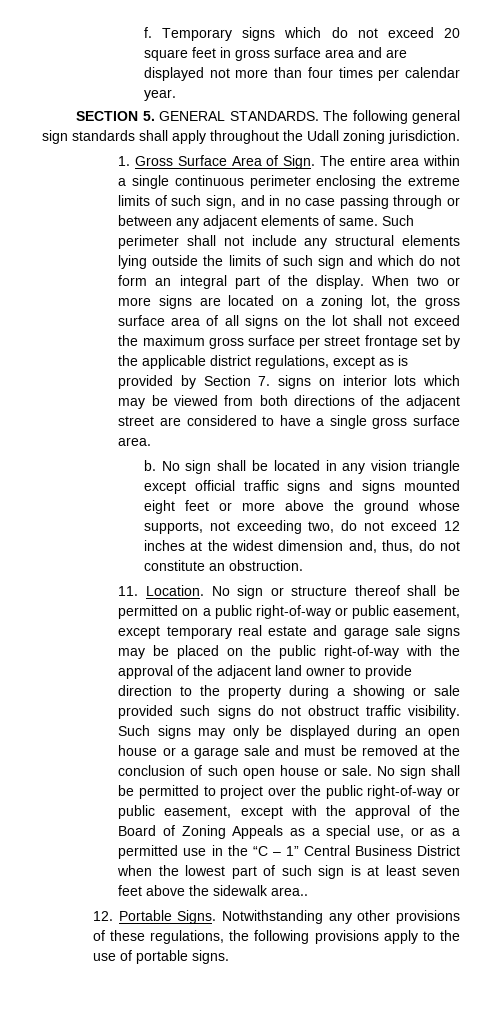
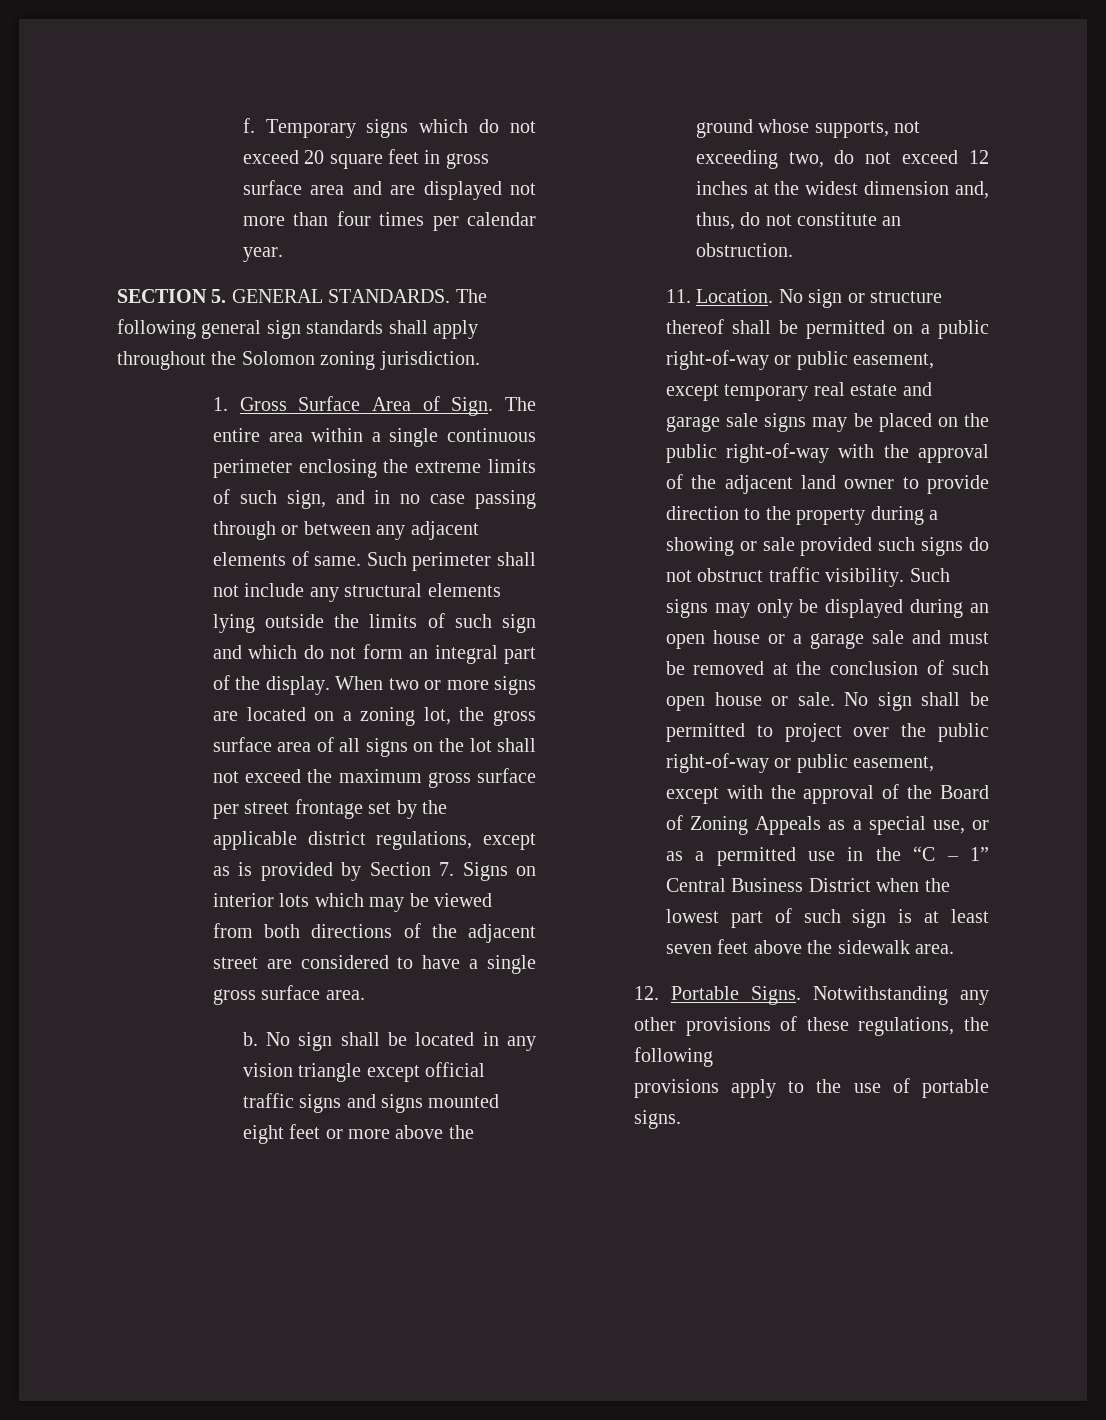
- The following general sign standards shall apply throughout the Udall zoning jurisdiction.
+ The following general sign standards shall apply throughout the Solomon zoning jurisdiction.
- When two or more signs are located on a zoning lot, the gross surface area of all signs on the lot shall not exceed the maximum gross surface per street frontage set by the applicable district regulations, except as is provided by Section 7. signs on interior lots which may be viewed from both directions of the adjacent street are considered to have a single gross surface area.
+ When two or more signs are located on a zoning lot, the gross surface area of all signs on the lot shall not exceed the maximum gross surface per street frontage set by the applicable district regulations, except as is provided by Section 7. Signs on interior lots which may be viewed from both directions of the adjacent street are considered to have a single gross surface area.
- No sign shall be permitted to project over the public right-of-way or public easement, except with the approval of the Board of Zoning Appeals as a special use, or as a permitted use in the “C – 1” Central Business District when the lowest part of such sign is at least seven feet above the sidewalk area..
+ No sign shall be permitted to project over the public right-of-way or public easement, except with the approval of the Board of Zoning Appeals as a special use, or as a permitted use in the “C – 1” Central Business District when the lowest part of such sign is at least seven feet above the sidewalk area.
- Notwithstanding any other provisions of these regulations, the following provisions apply to the use of portable signs.
+ Notwithstanding any other provisions of these regulations, the following
+ provisions apply to the use of portable signs.

